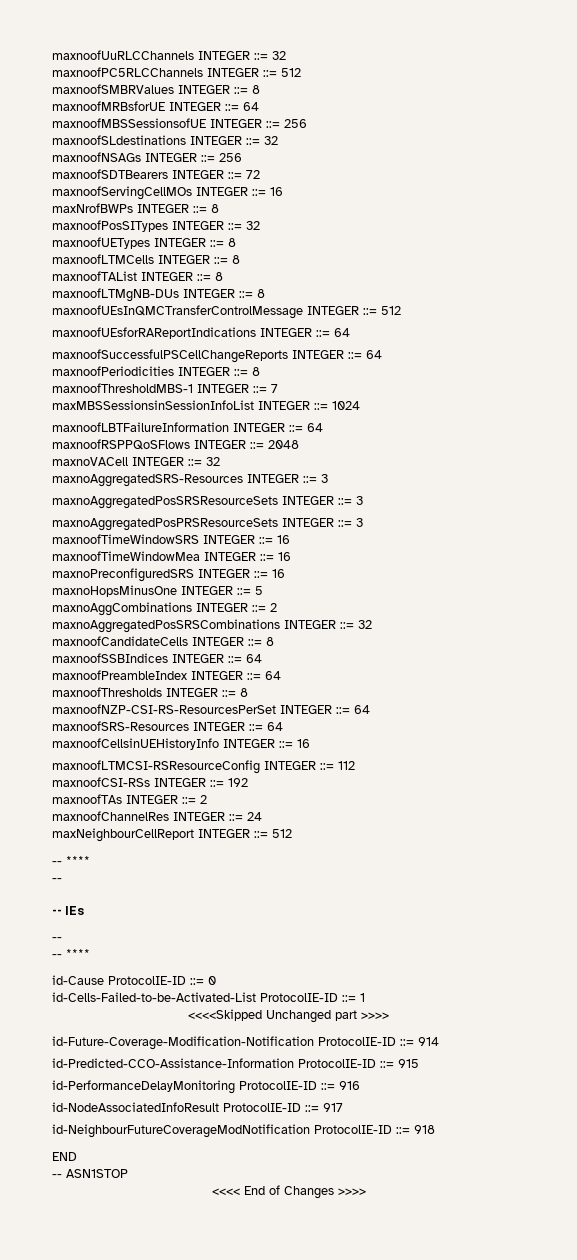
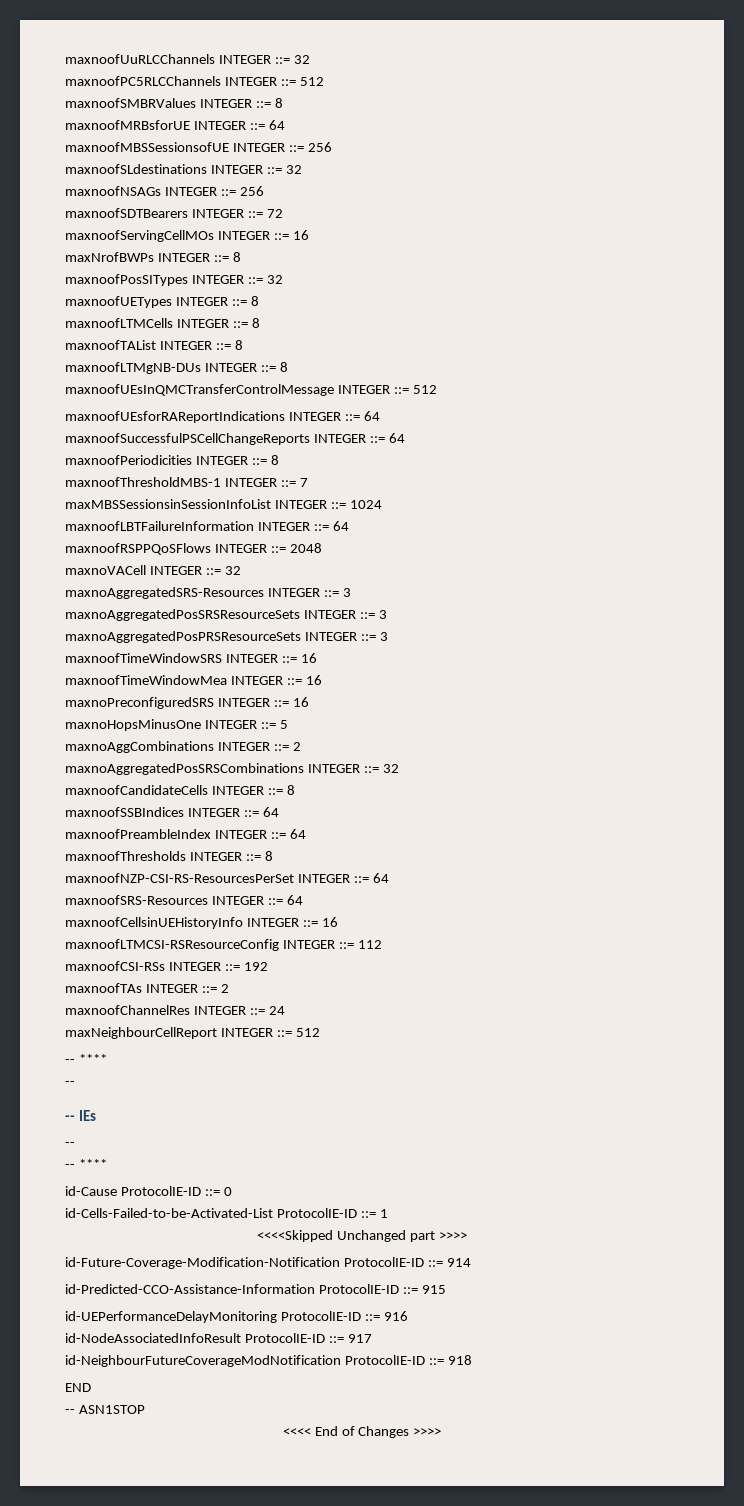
- id-PerformanceDelayMonitoring ProtocolIE-ID ::= 916
+ id-UEPerformanceDelayMonitoring ProtocolIE-ID ::= 916

